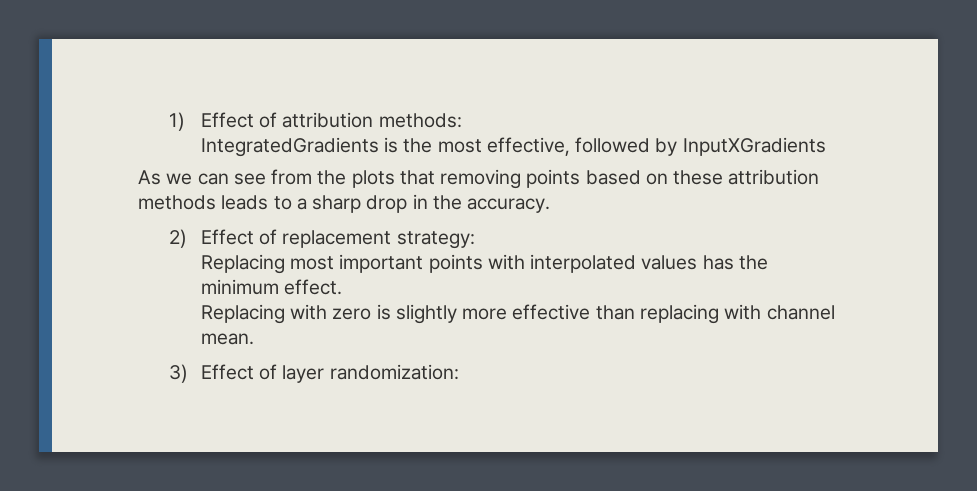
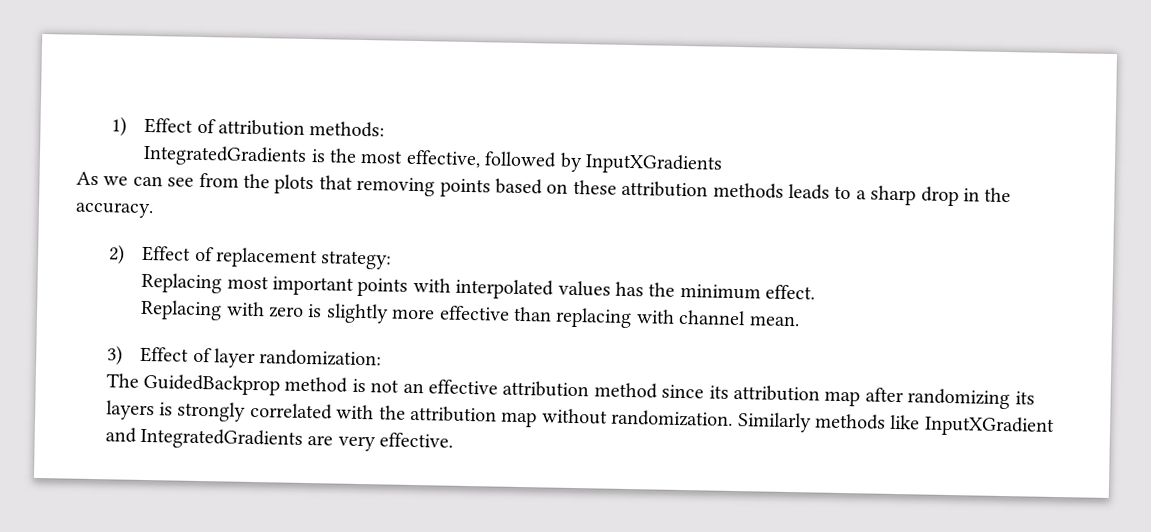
+ The GuidedBackprop method is not an effective attribution method since its attribution map after randomizing its layers is strongly correlated with the attribution map without randomization. Similarly methods like InputXGradient and IntegratedGradients are very effective.

